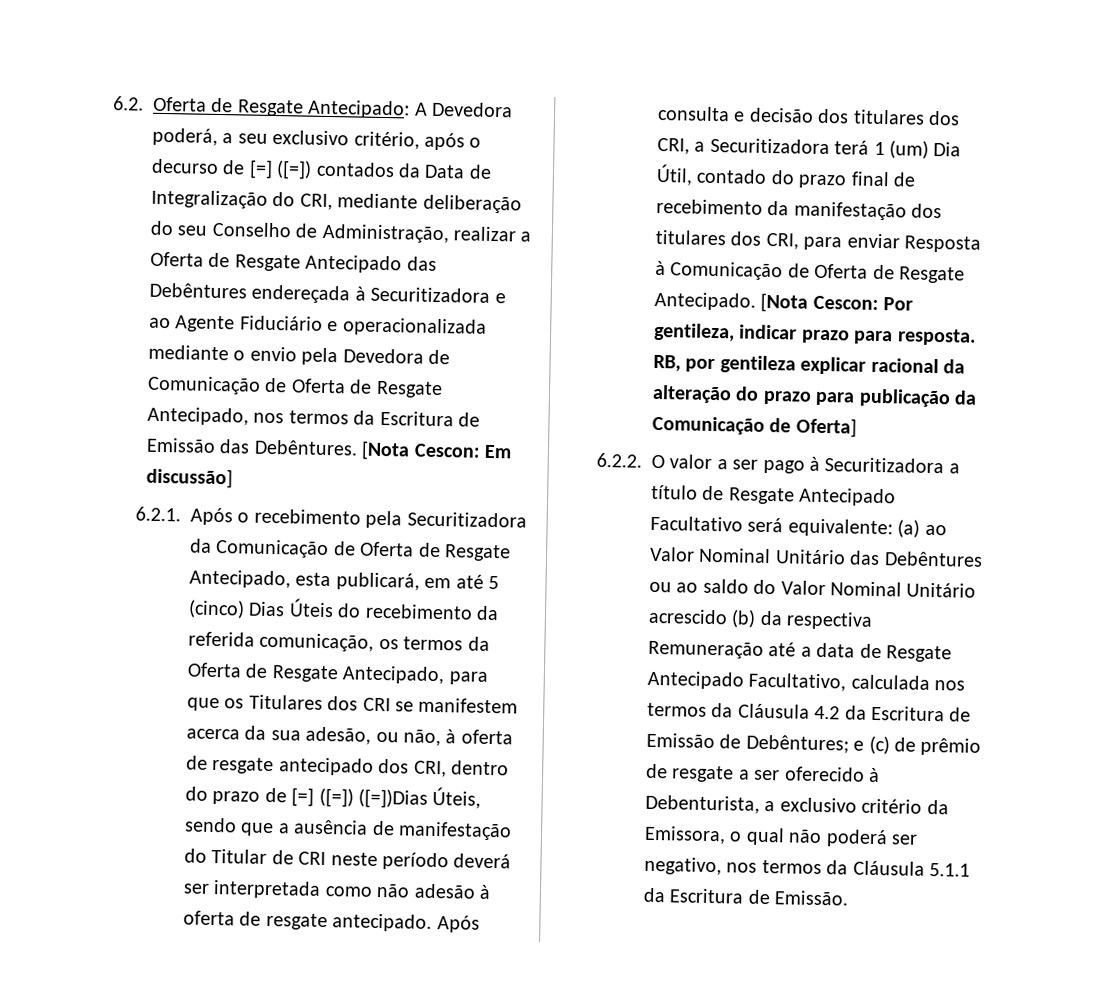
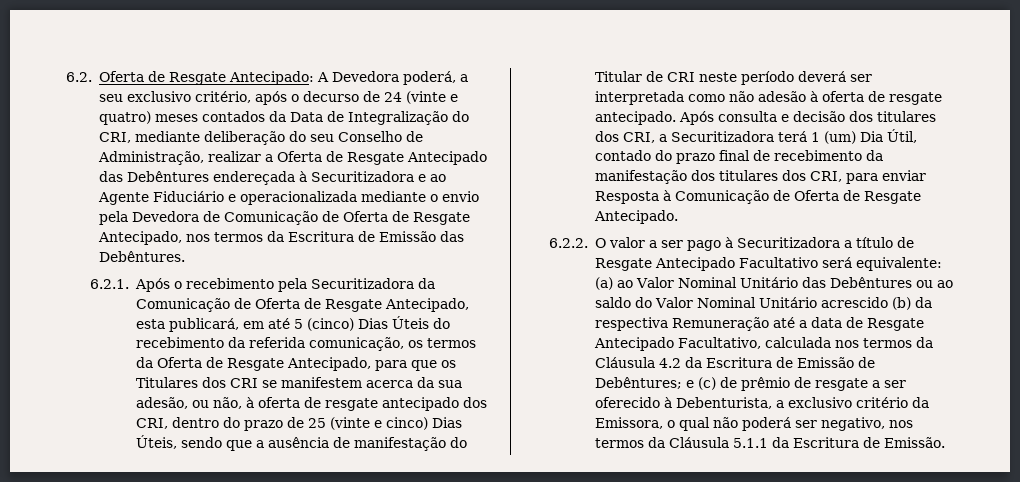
- A Devedora poderá, a seu exclusivo critério, após o decurso de [=] ([=]) contados da Data de Integralização do CRI, mediante deliberação do seu Conselho de Administração, realizar a Oferta de Resgate Antecipado das Debêntures endereçada à Securitizadora e ao Agente Fiduciário e operacionalizada mediante o envio pela Devedora de Comunicação de Oferta de Resgate Antecipado, nos termos da Escritura de Emissão das Debêntures. [Nota Cescon: Em discussão]
+ A Devedora poderá, a seu exclusivo critério, após o decurso de 24 (vinte e quatro) meses contados da Data de Integralização do CRI, mediante deliberação do seu Conselho de Administração, realizar a Oferta de Resgate Antecipado das Debêntures endereçada à Securitizadora e ao Agente Fiduciário e operacionalizada mediante o envio pela Devedora de Comunicação de Oferta de Resgate Antecipado, nos termos da Escritura de Emissão das Debêntures.
- 6.2.1. Após o recebimento pela Securitizadora da Comunicação de Oferta de Resgate Antecipado, esta publicará, em até 5 (cinco) Dias Úteis do recebimento da referida comunicação, os termos da Oferta de Resgate Antecipado, para que os Titulares dos CRI se manifestem acerca da sua adesão, ou não, à oferta de resgate antecipado dos CRI, dentro do prazo de [=] ([=]) ([=])Dias Úteis, sendo que a ausência de manifestação do Titular de CRI neste período deverá ser interpretada como não adesão à oferta de resgate antecipado.
+ 6.2.1. Após o recebimento pela Securitizadora da Comunicação de Oferta de Resgate Antecipado, esta publicará, em até 5 (cinco) Dias Úteis do recebimento da referida comunicação, os termos da Oferta de Resgate Antecipado, para que os Titulares dos CRI se manifestem acerca da sua adesão, ou não, à oferta de resgate antecipado dos CRI, dentro do prazo de 25 (vinte e cinco) Dias Úteis, sendo que a ausência de manifestação do Titular de CRI neste período deverá ser interpretada como não adesão à oferta de resgate antecipado.
- [Nota Cescon: Por gentileza, indicar prazo para resposta. RB, por gentileza explicar racional da alteração do prazo para publicação da Comunicação de Oferta]

